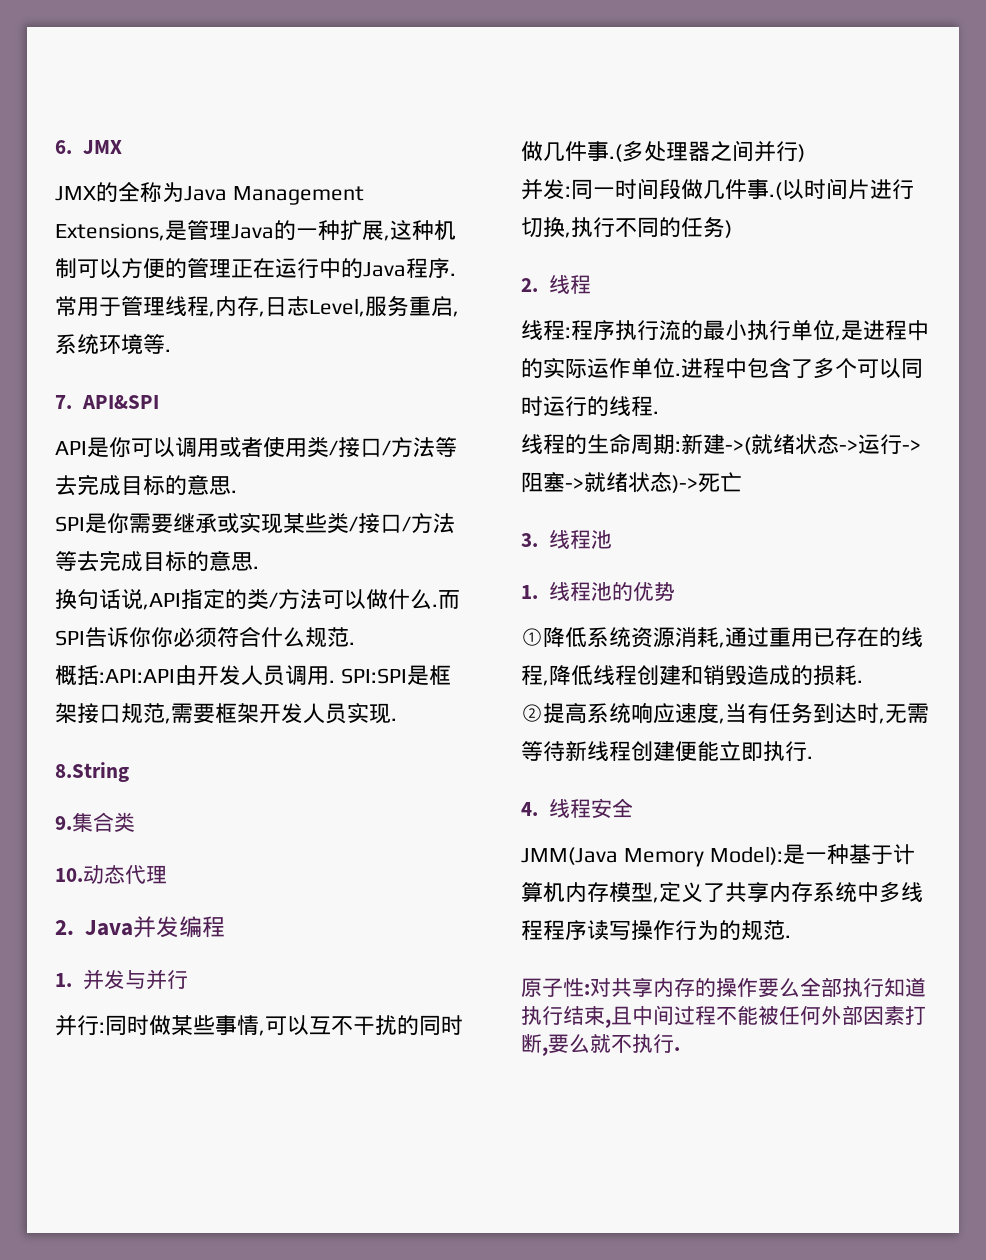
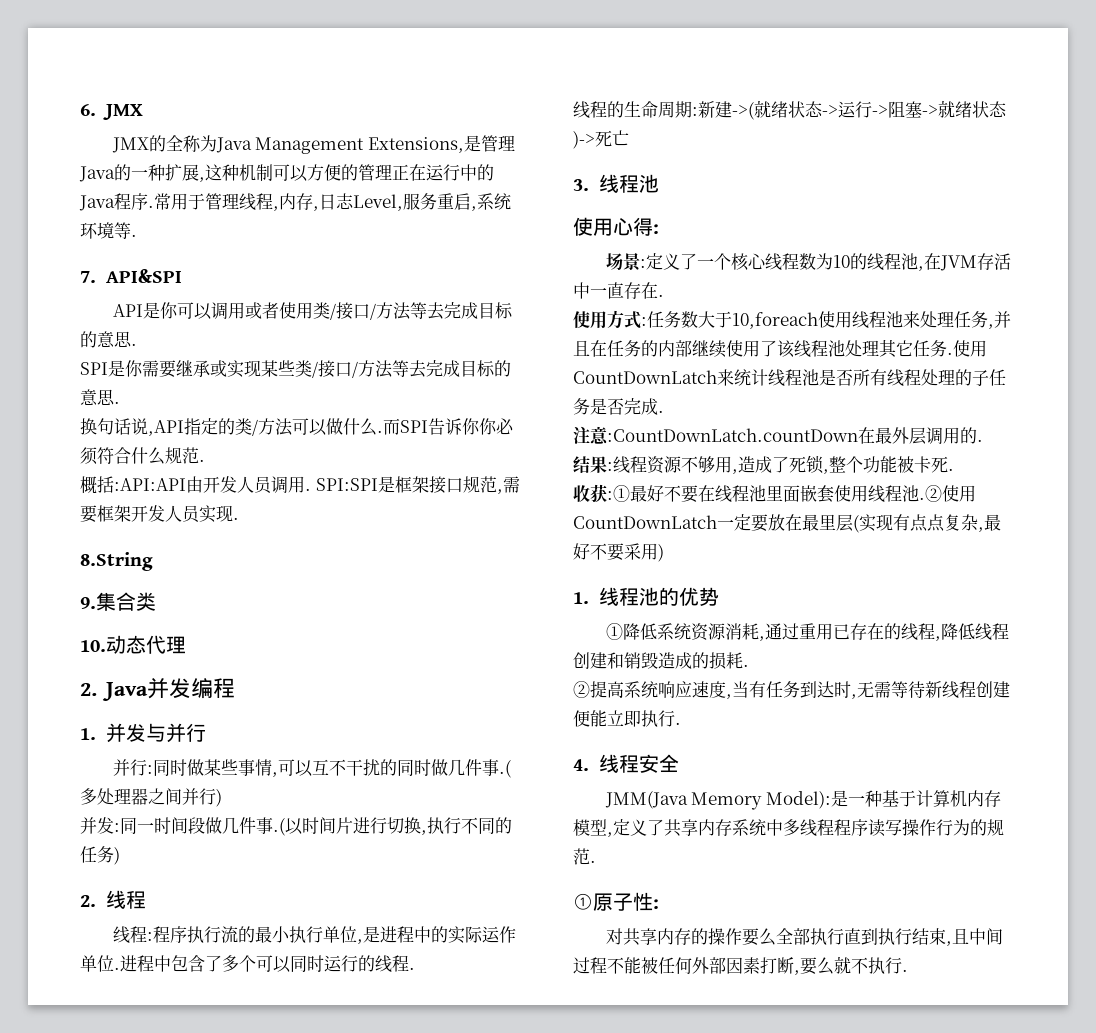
+ 使用心得:
+ 场景:定义了一个核心线程数为10的线程池,在JVM存活中一直存在.
+ 使用方式:任务数大于10,foreach使用线程池来处理任务,并且在任务的内部继续使用了该线程池处理其它任务.使用CountDownLatch来统计线程池是否所有线程处理的子任务是否完成.
+ 注意:CountDownLatch.countDown在最外层调用的.
+ 结果:线程资源不够用,造成了死锁,整个功能被卡死.
+ 收获:①最好不要在线程池里面嵌套使用线程池.②使用CountDownLatch一定要放在最里层(实现有点点复杂,最好不要采用)
- 原子性:对共享内存的操作要么全部执行知道执行结束,且中间过程不能被任何外部因素打断,要么就不执行.
+ ①原子性:
+ 对共享内存的操作要么全部执行直到执行结束,且中间过程不能被任何外部因素打断,要么就不执行.

